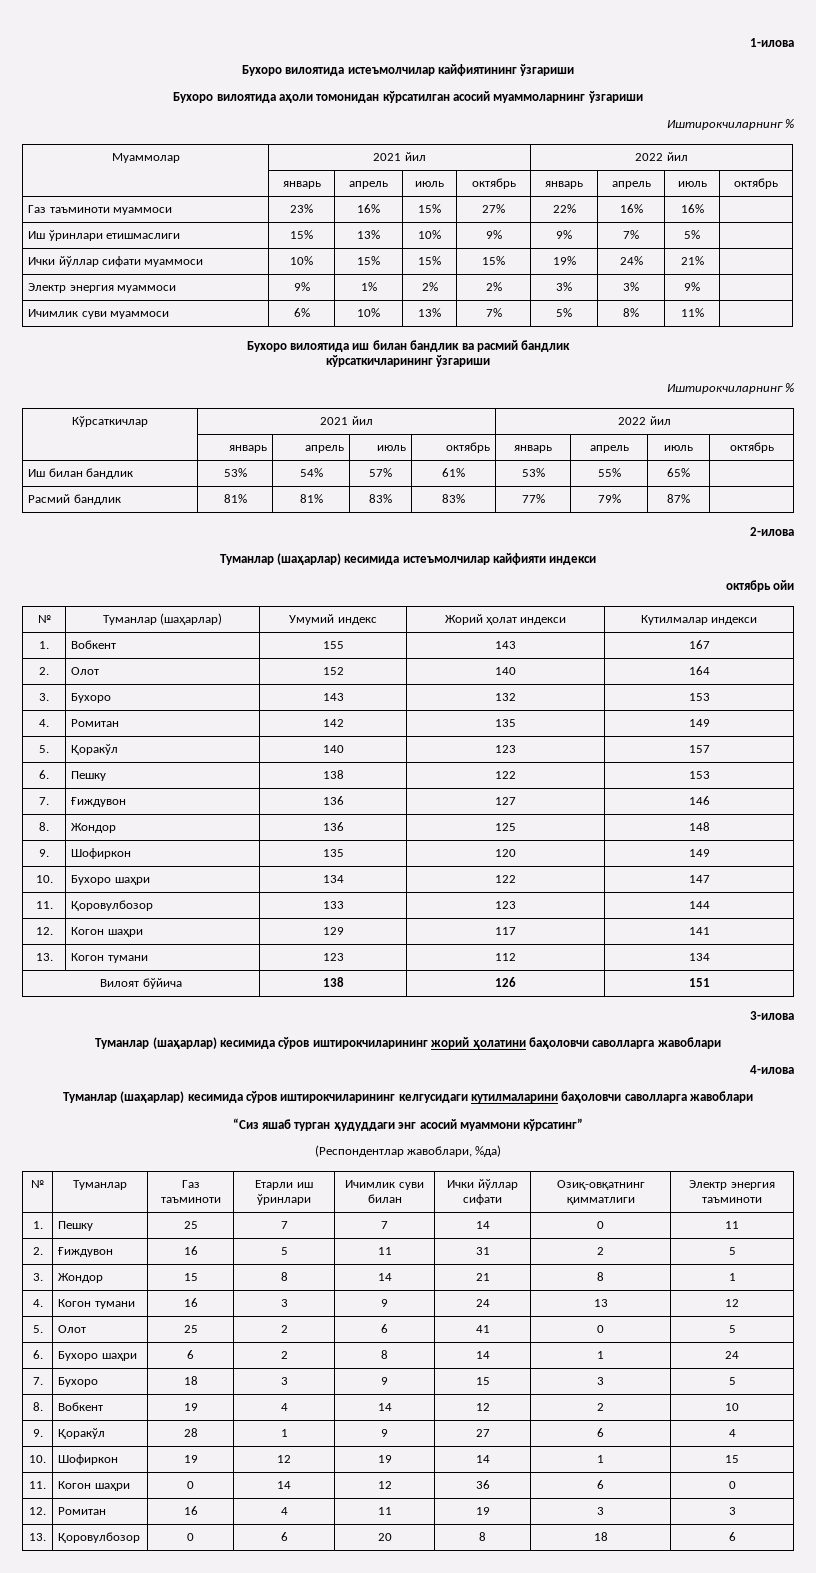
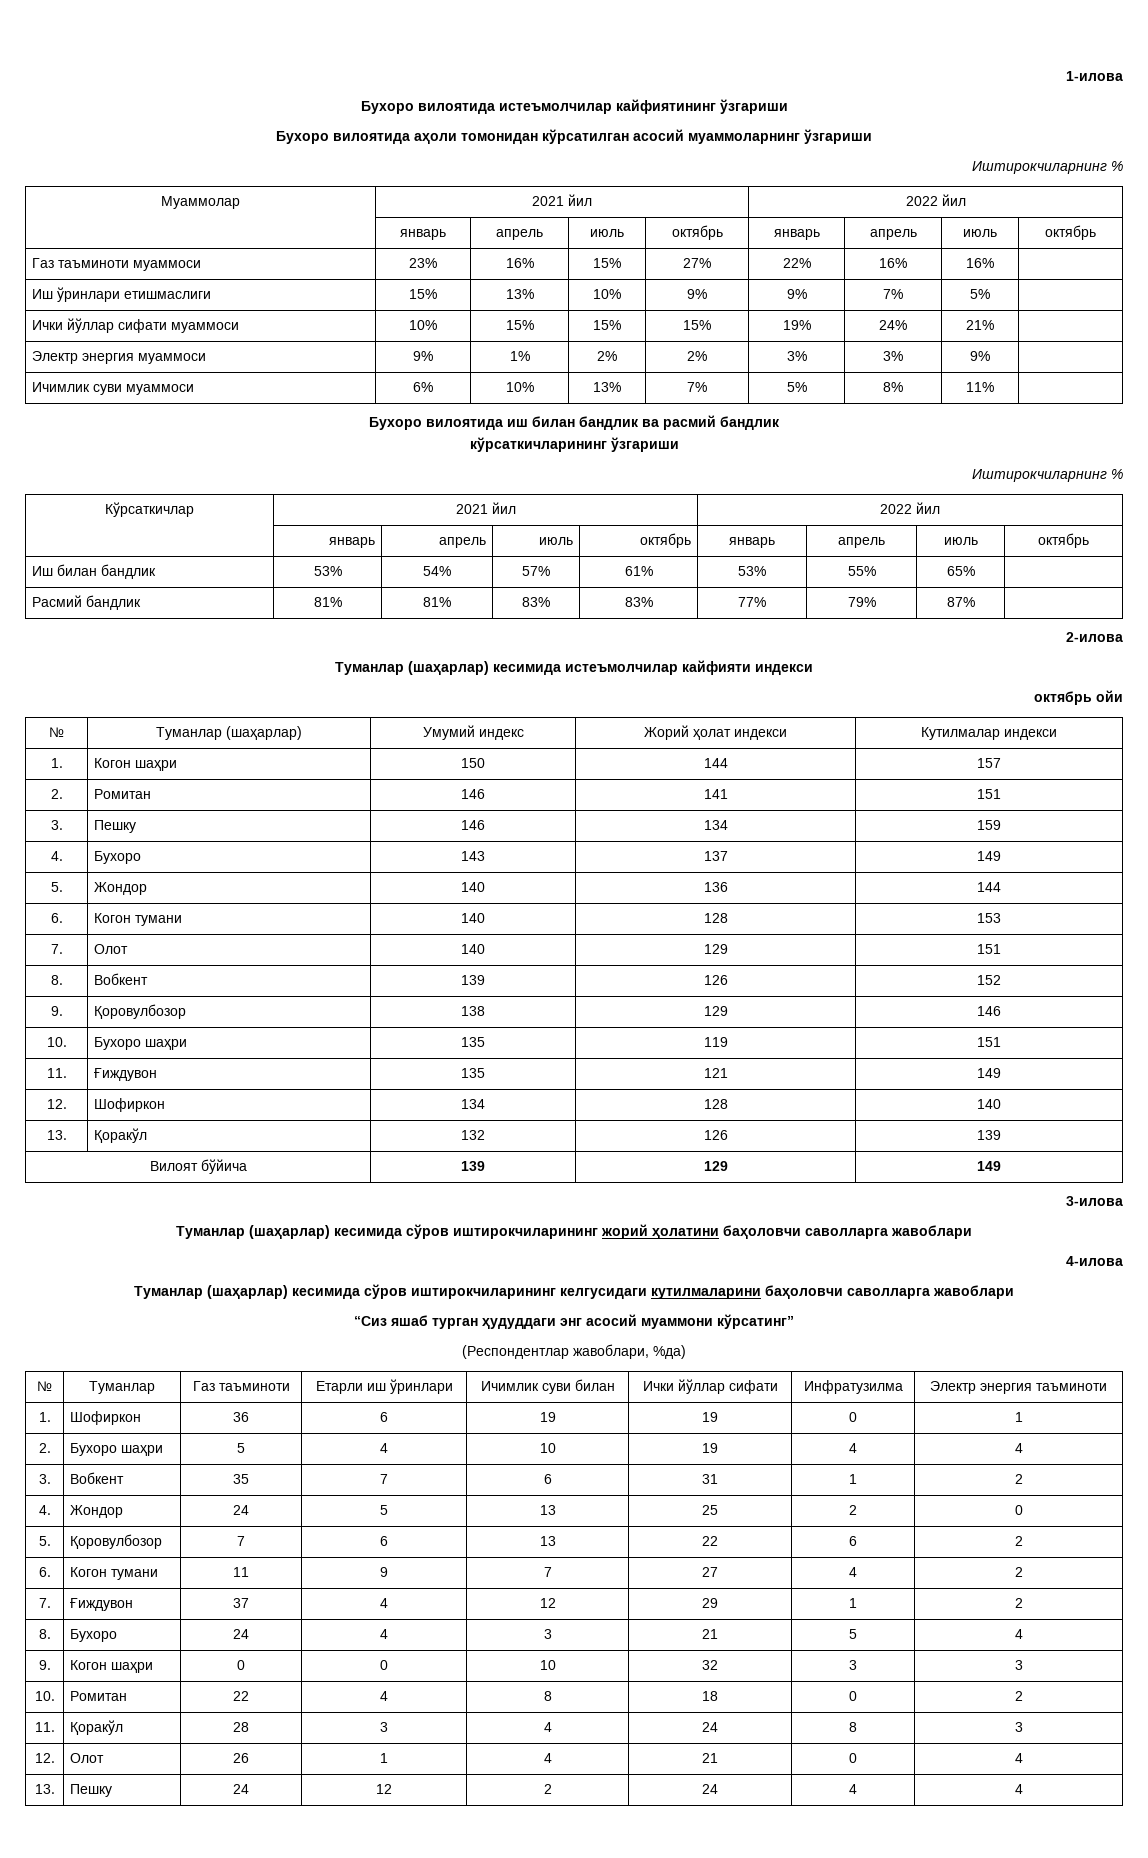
- 1. | Вобкент | 155 | 143 | 167
- 2. | Олот | 152 | 140 | 164
- 3. | Бухоро | 143 | 132 | 153
- 4. | Ромитан | 142 | 135 | 149
+ 1. | Когон шаҳри | 150 | 144 | 157
+ 2. | Ромитан | 146 | 141 | 151
+ 3. | Пешку | 146 | 134 | 159
+ 4. | Бухоро | 143 | 137 | 149
- 5. | Қоракўл | 140 | 123 | 157
- 6. | Пешку | 138 | 122 | 153
- 7. | Ғиждувон | 136 | 127 | 146
- 8. | Жондор | 136 | 125 | 148
- 9. | Шофиркон | 135 | 120 | 149
- 10. | Бухоро шаҳри | 134 | 122 | 147
- 11. | Қоровулбозор | 133 | 123 | 144
- 12. | Когон шаҳри | 129 | 117 | 141
- 13. | Когон тумани | 123 | 112 | 134
+ 5. | Жондор | 140 | 136 | 144
+ 6. | Когон тумани | 140 | 128 | 153
+ 7. | Олот | 140 | 129 | 151
+ 8. | Вобкент | 139 | 126 | 152
+ 9. | Қоровулбозор | 138 | 129 | 146
+ 10. | Бухоро шаҳри | 135 | 119 | 151
+ 11. | Ғиждувон | 135 | 121 | 149
+ 12. | Шофиркон | 134 | 128 | 140
+ 13. | Қоракўл | 132 | 126 | 139
- Вилоят бўйича | 138 | 126 | 151
+ Вилоят бўйича | 139 | 129 | 149
- № | Туманлар | Газ таъминоти | Етарли иш ўринлари | Ичимлик суви билан | Ички йўллар сифати | Озиқ-овқатнинг қимматлиги | Электр энергия таъминоти
+ № | Туманлар | Газ таъминоти | Етарли иш ўринлари | Ичимлик суви билан | Ички йўллар сифати | Инфратузилма | Электр энергия таъминоти
- 1. | Пешку | 25 | 7 | 7 | 14 | 0 | 11
- 2. | Ғиждувон | 16 | 5 | 11 | 31 | 2 | 5
- 3. | Жондор | 15 | 8 | 14 | 21 | 8 | 1
- 4. | Когон тумани | 16 | 3 | 9 | 24 | 13 | 12
- 5. | Олот | 25 | 2 | 6 | 41 | 0 | 5
- 6. | Бухоро шаҳри | 6 | 2 | 8 | 14 | 1 | 24
- 7. | Бухоро | 18 | 3 | 9 | 15 | 3 | 5
- 8. | Вобкент | 19 | 4 | 14 | 12 | 2 | 10
- 9. | Қоракўл | 28 | 1 | 9 | 27 | 6 | 4
- 10. | Шофиркон | 19 | 12 | 19 | 14 | 1 | 15
- 11. | Когон шаҳри | 0 | 14 | 12 | 36 | 6 | 0
- 12. | Ромитан | 16 | 4 | 11 | 19 | 3 | 3
- 13. | Қоровулбозор | 0 | 6 | 20 | 8 | 18 | 6
+ 1. | Шофиркон | 36 | 6 | 19 | 19 | 0 | 1
+ 2. | Бухоро шаҳри | 5 | 4 | 10 | 19 | 4 | 4
+ 3. | Вобкент | 35 | 7 | 6 | 31 | 1 | 2
+ 4. | Жондор | 24 | 5 | 13 | 25 | 2 | 0
+ 5. | Қоровулбозор | 7 | 6 | 13 | 22 | 6 | 2
+ 6. | Когон тумани | 11 | 9 | 7 | 27 | 4 | 2
+ 7. | Ғиждувон | 37 | 4 | 12 | 29 | 1 | 2
+ 8. | Бухоро | 24 | 4 | 3 | 21 | 5 | 4
+ 9. | Когон шаҳри | 0 | 0 | 10 | 32 | 3 | 3
+ 10. | Ромитан | 22 | 4 | 8 | 18 | 0 | 2
+ 11. | Қоракўл | 28 | 3 | 4 | 24 | 8 | 3
+ 12. | Олот | 26 | 1 | 4 | 21 | 0 | 4
+ 13. | Пешку | 24 | 12 | 2 | 24 | 4 | 4

